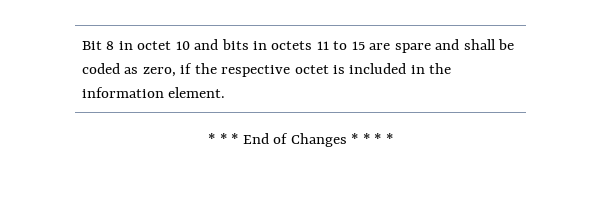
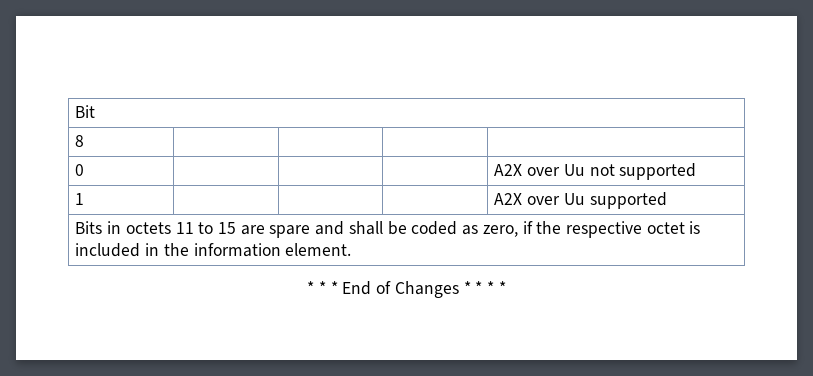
- Bit 8 in octet 10 and bits in octets 11 to 15 are spare and shall be coded as zero, if the respective octet is included in the information element.
+ Bit
+ 8 | | | |
+ 0 | | | | A2X over Uu not supported
+ 1 | | | | A2X over Uu supported
+ Bits in octets 11 to 15 are spare and shall be coded as zero, if the respective octet is included in the information element.

